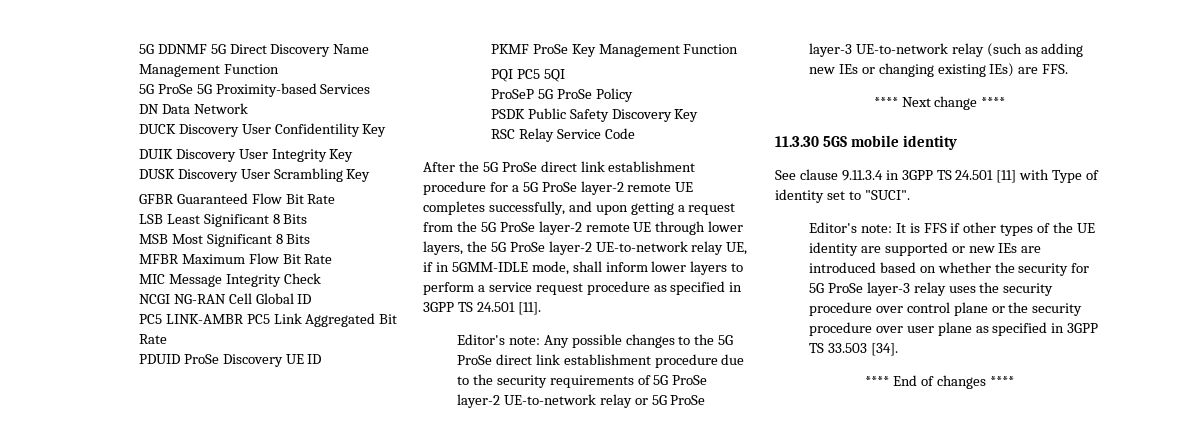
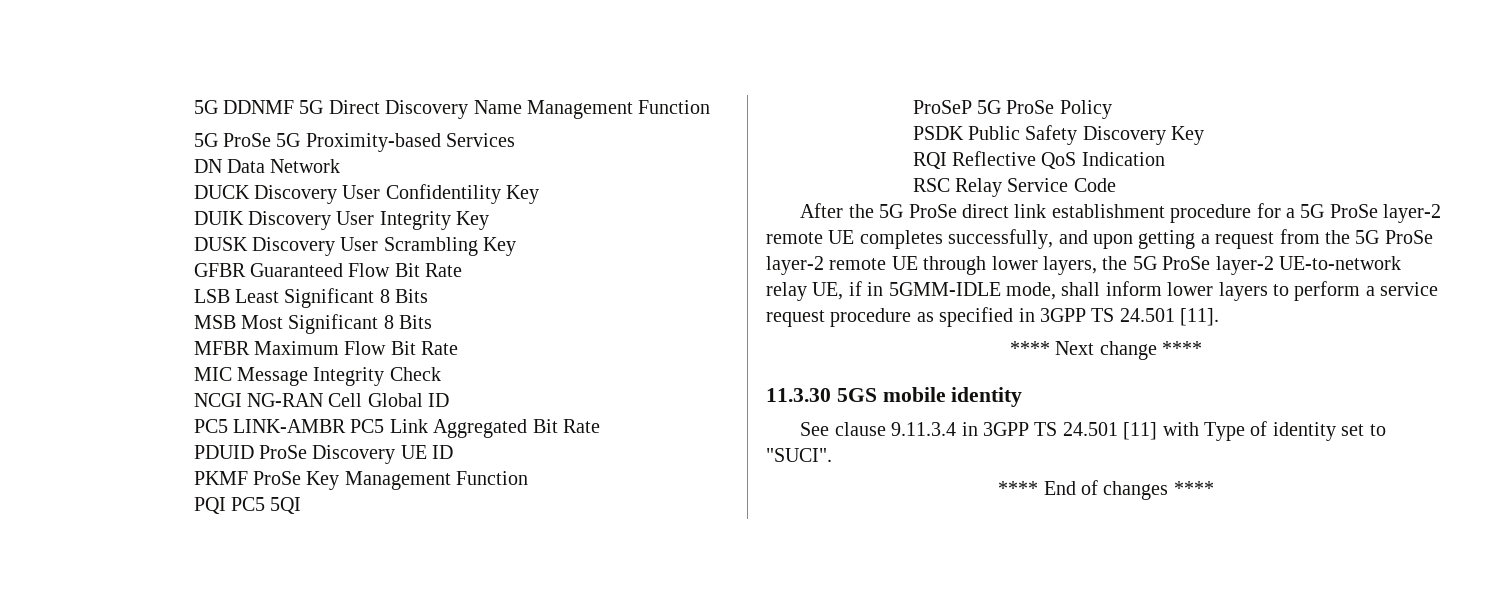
+ RQI Reflective QoS Indication
- Editor's note: Any possible changes to the 5G ProSe direct link establishment procedure due to the security requirements of 5G ProSe layer-2 UE-to-network relay or 5G ProSe layer-3 UE-to-network relay (such as adding new IEs or changing existing IEs) are FFS.
- Editor's note: It is FFS if other types of the UE identity are supported or new IEs are introduced based on whether the security for 5G ProSe layer-3 relay uses the security procedure over control plane or the security procedure over user plane as specified in 3GPP TS 33.503 [34].

